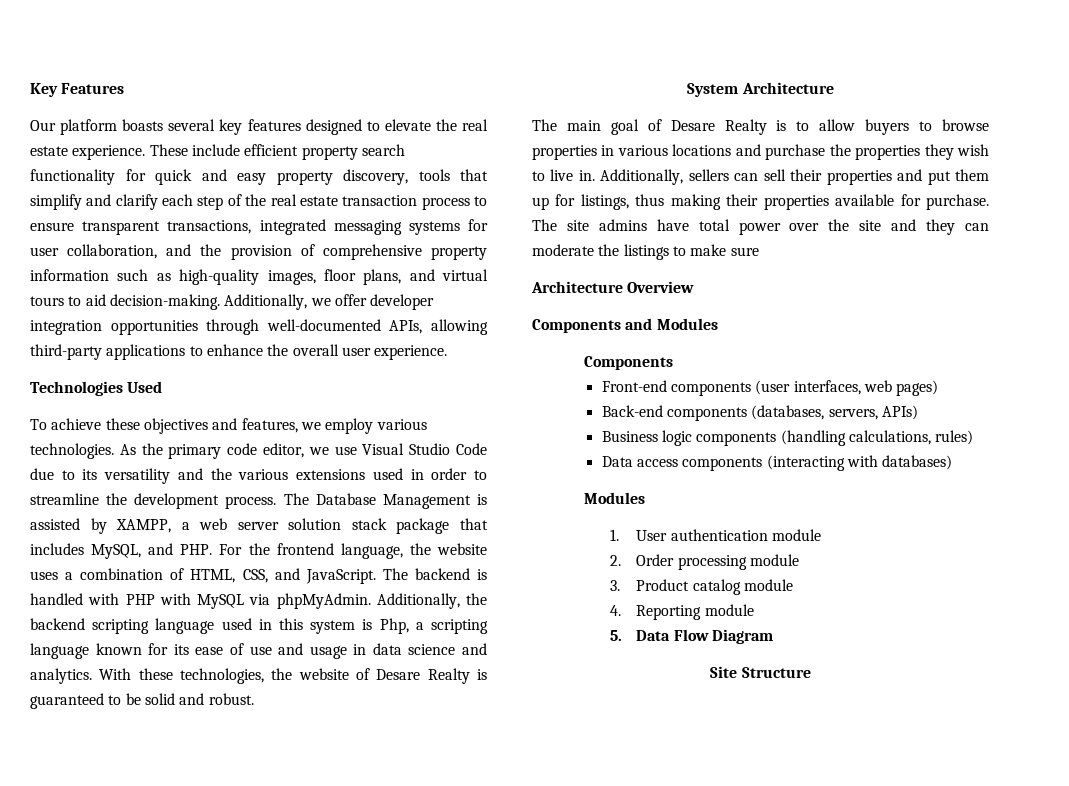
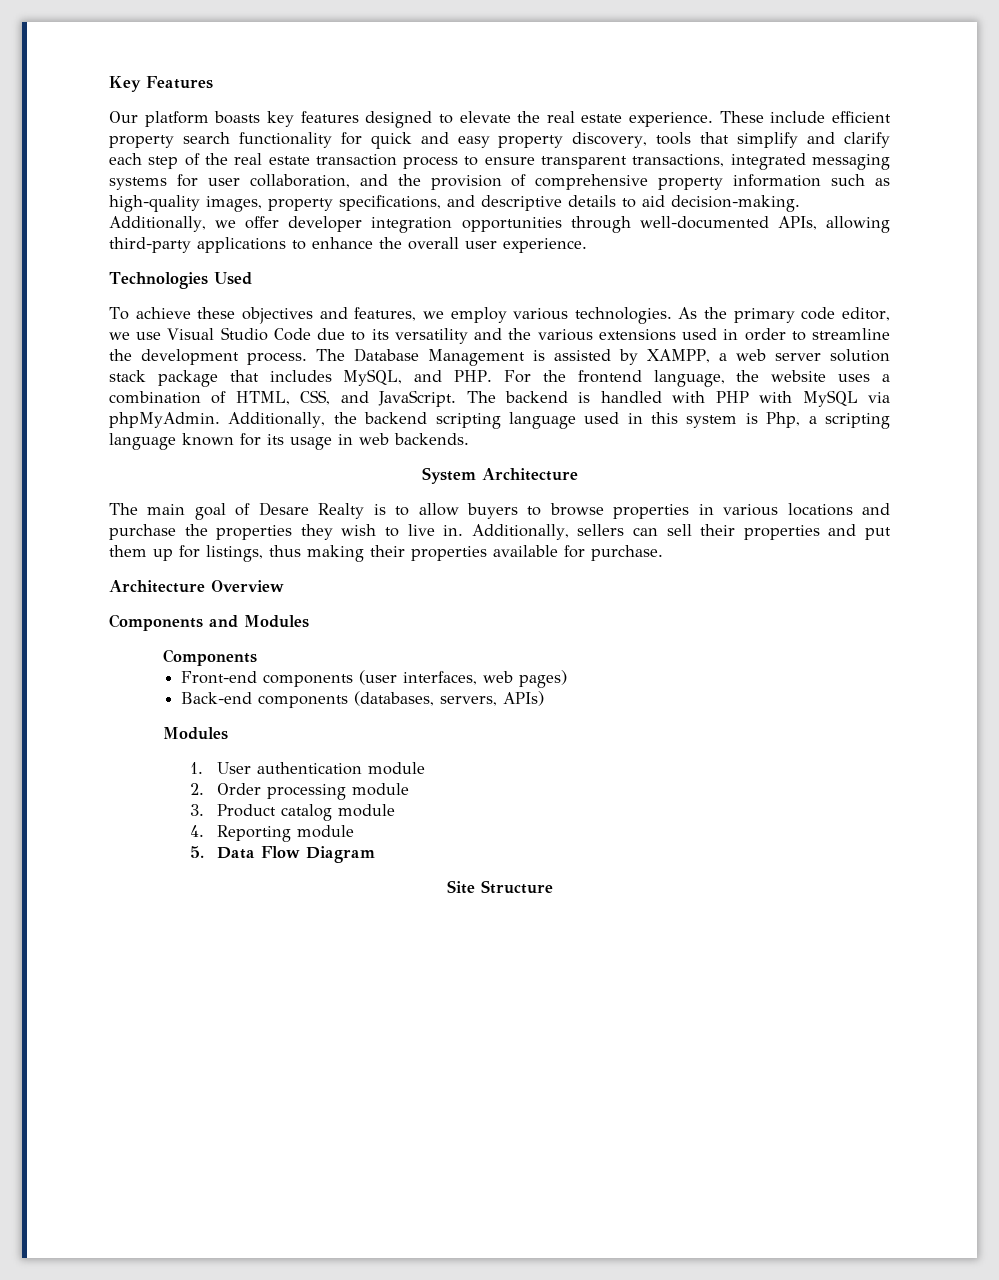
- Our platform boasts several key features designed to elevate the real estate experience.
+ Our platform boasts key features designed to elevate the real estate experience.
- These include efficient property search functionality for quick and easy property discovery, tools that simplify and clarify each step of the real estate transaction process to ensure transparent transactions, integrated messaging systems for user collaboration, and the provision of comprehensive property information such as high-quality images, floor plans, and virtual tours to aid decision-making.
+ These include efficient property search functionality for quick and easy property discovery, tools that simplify and clarify each step of the real estate transaction process to ensure transparent transactions, integrated messaging systems for user collaboration, and the provision of comprehensive property information such as high-quality images, property specifications, and descriptive details to aid decision-making.
- Additionally, the backend scripting language used in this system is Php, a scripting language known for its ease of use and usage in data science and analytics. With these technologies, the website of Desare Realty is guaranteed to be solid and robust.
+ Additionally, the backend scripting language used in this system is Php, a scripting language known for its usage in web backends.
- The site admins have total power over the site and they can moderate the listings to make sure
- Business logic components (handling calculations, rules)
- Data access components (interacting with databases)

